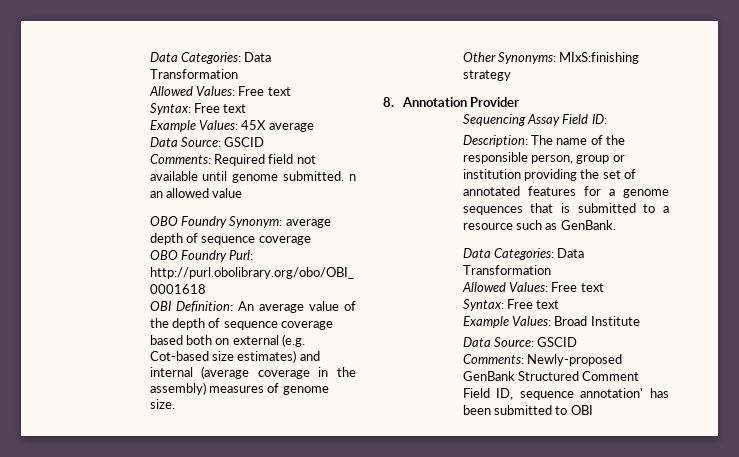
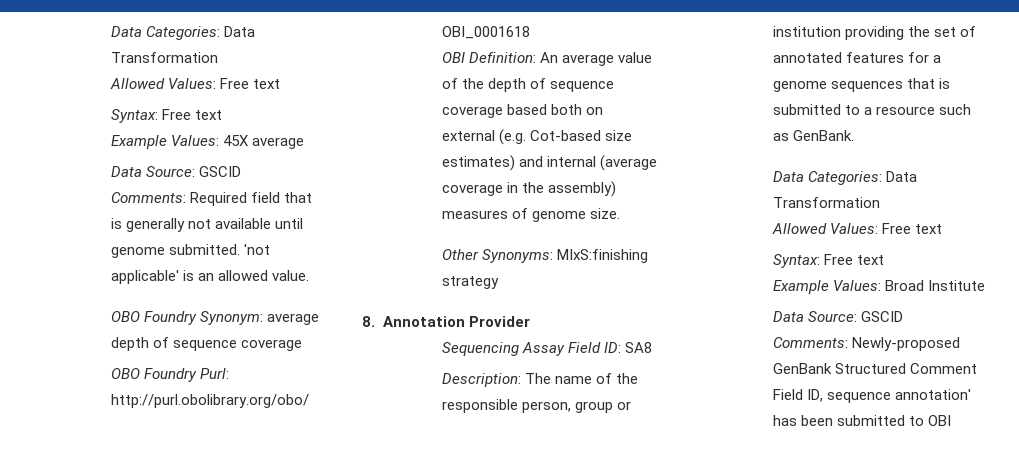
- Comments: Required field not available until genome submitted. n an allowed value
+ Comments: Required field that is generally not available until genome submitted. 'not applicable' is an allowed value.
- Sequencing Assay Field ID:
+ Sequencing Assay Field ID: SA8

